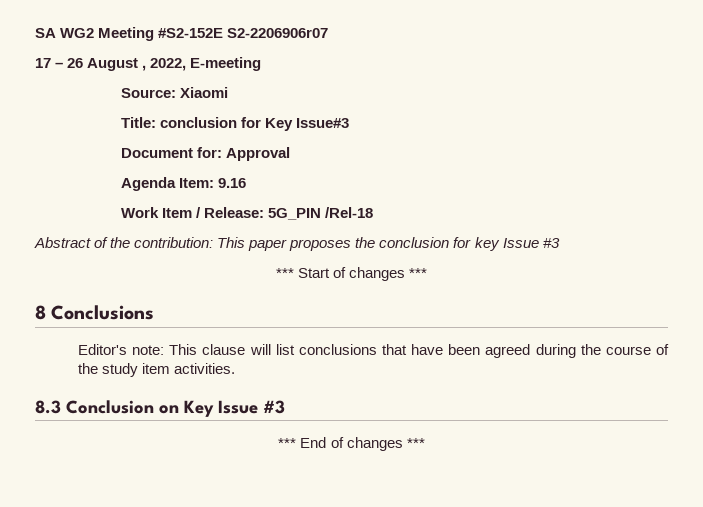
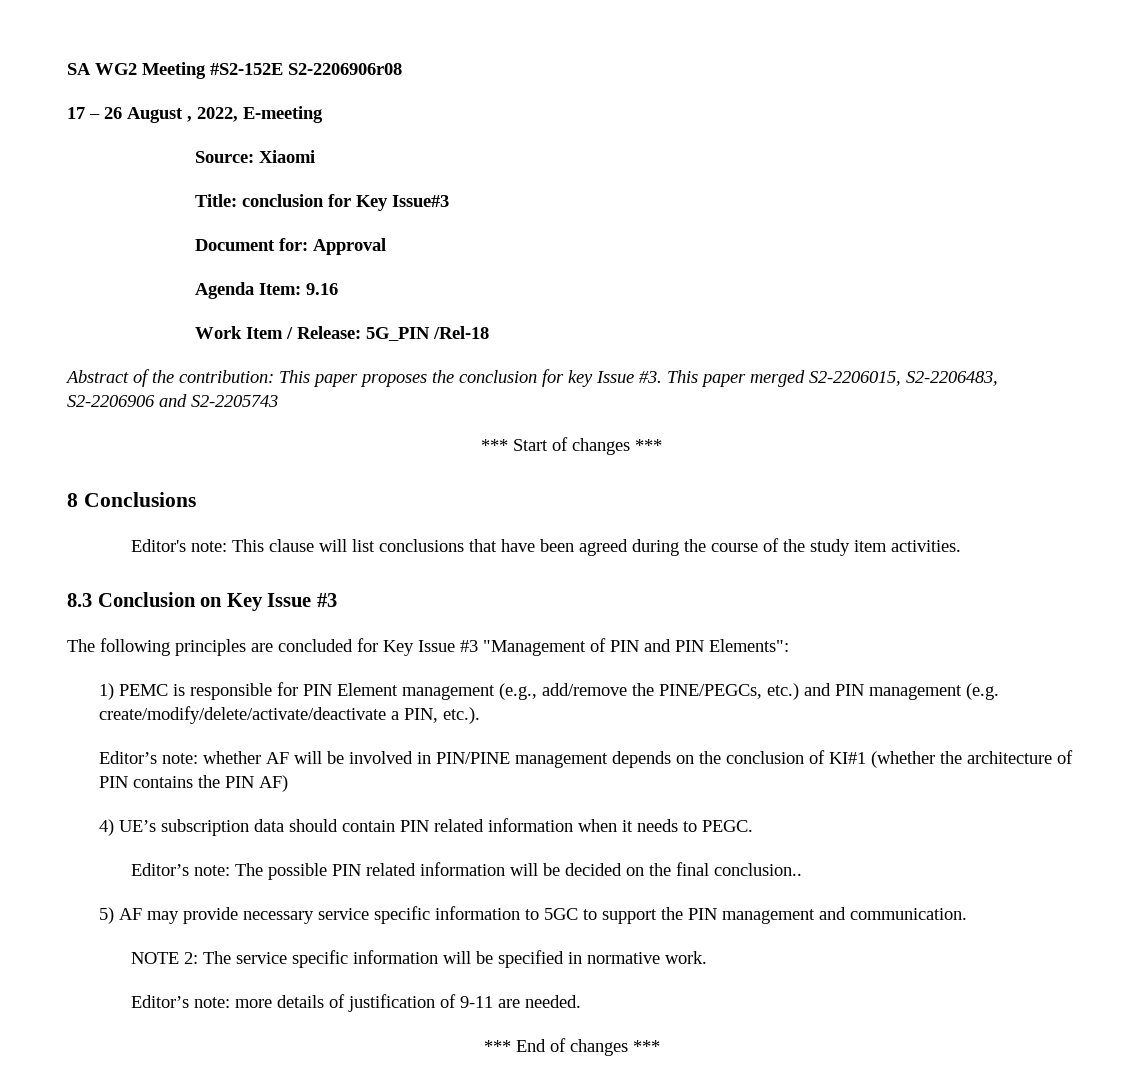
- SA WG2 Meeting #S2-152E S2-2206906r07
+ SA WG2 Meeting #S2-152E S2-2206906r08
- Abstract of the contribution: This paper proposes the conclusion for key Issue #3
+ Abstract of the contribution: This paper proposes the conclusion for key Issue #3. This paper merged S2-2206015, S2-2206483, S2-2206906 and S2-2205743
+ The following principles are concluded for Key Issue #3 "Management of PIN and PIN Elements":
+ 1) PEMC is responsible for PIN Element management (e.g., add/remove the PINE/PEGCs, etc.) and PIN management (e.g. create/modify/delete/activate/deactivate a PIN, etc.).
+ Editor’s note: whether AF will be involved in PIN/PINE management depends on the conclusion of KI#1 (whether the architecture of PIN contains the PIN AF)
+ 4) UE’s subscription data should contain PIN related information when it needs to PEGC.
+ Editor’s note: The possible PIN related information will be decided on the final conclusion..
+ 5) AF may provide necessary service specific information to 5GC to support the PIN management and communication.
+ NOTE 2: The service specific information will be specified in normative work.
+ Editor’s note: more details of justification of 9-11 are needed.

